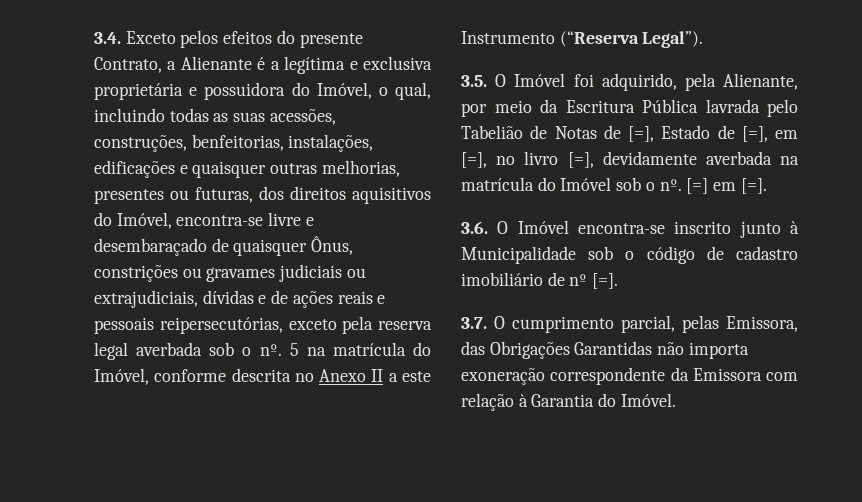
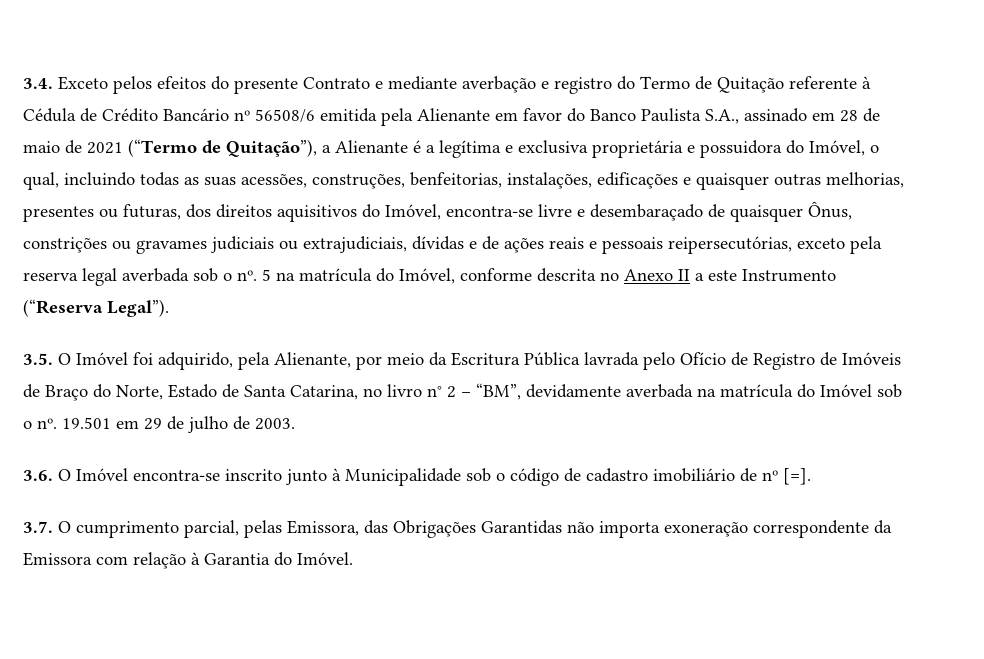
- 3.4. Exceto pelos efeitos do presente Contrato, a Alienante é a legítima e exclusiva proprietária e possuidora do Imóvel, o qual, incluindo todas as suas acessões, construções, benfeitorias, instalações, edificações e quaisquer outras melhorias, presentes ou futuras, dos direitos aquisitivos do Imóvel, encontra-se livre e desembaraçado de quaisquer Ônus, constrições ou gravames judiciais ou extrajudiciais, dívidas e de ações reais e pessoais reipersecutórias, exceto pela reserva legal averbada sob o nº.
+ 3.4. Exceto pelos efeitos do presente Contrato e mediante averbação e registro do Termo de Quitação referente à Cédula de Crédito Bancário nº 56508/6 emitida pela Alienante em favor do Banco Paulista S.A., assinado em 28 de maio de 2021 (“Termo de Quitação”), a Alienante é a legítima e exclusiva proprietária e possuidora do Imóvel, o qual, incluindo todas as suas acessões, construções, benfeitorias, instalações, edificações e quaisquer outras melhorias, presentes ou futuras, dos direitos aquisitivos do Imóvel, encontra-se livre e desembaraçado de quaisquer Ônus, constrições ou gravames judiciais ou extrajudiciais, dívidas e de ações reais e pessoais reipersecutórias, exceto pela reserva legal averbada sob o nº.
- 3.5. O Imóvel foi adquirido, pela Alienante, por meio da Escritura Pública lavrada pelo Tabelião de Notas de [=], Estado de [=], em [=], no livro [=], devidamente averbada na matrícula do Imóvel sob o nº.
+ 3.5. O Imóvel foi adquirido, pela Alienante, por meio da Escritura Pública lavrada pelo Ofício de Registro de Imóveis de Braço do Norte, Estado de Santa Catarina, no livro n° 2 – “BM”, devidamente averbada na matrícula do Imóvel sob o nº.
- [=] em [=].
+ 19.501 em 29 de julho de 2003.

